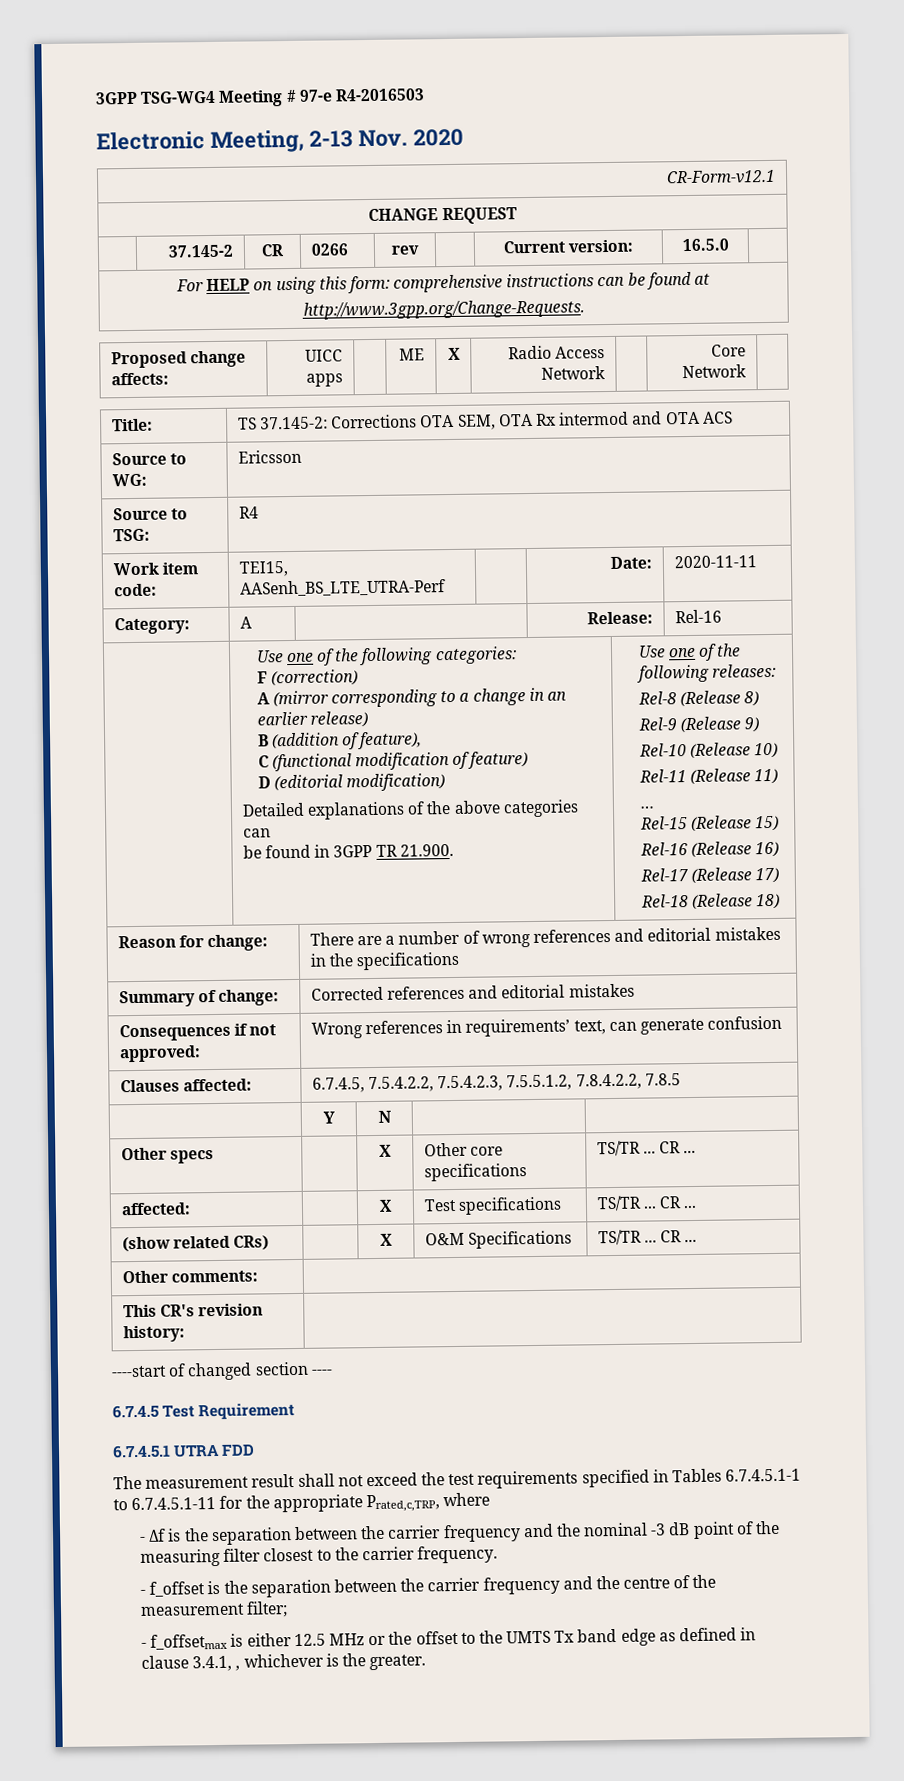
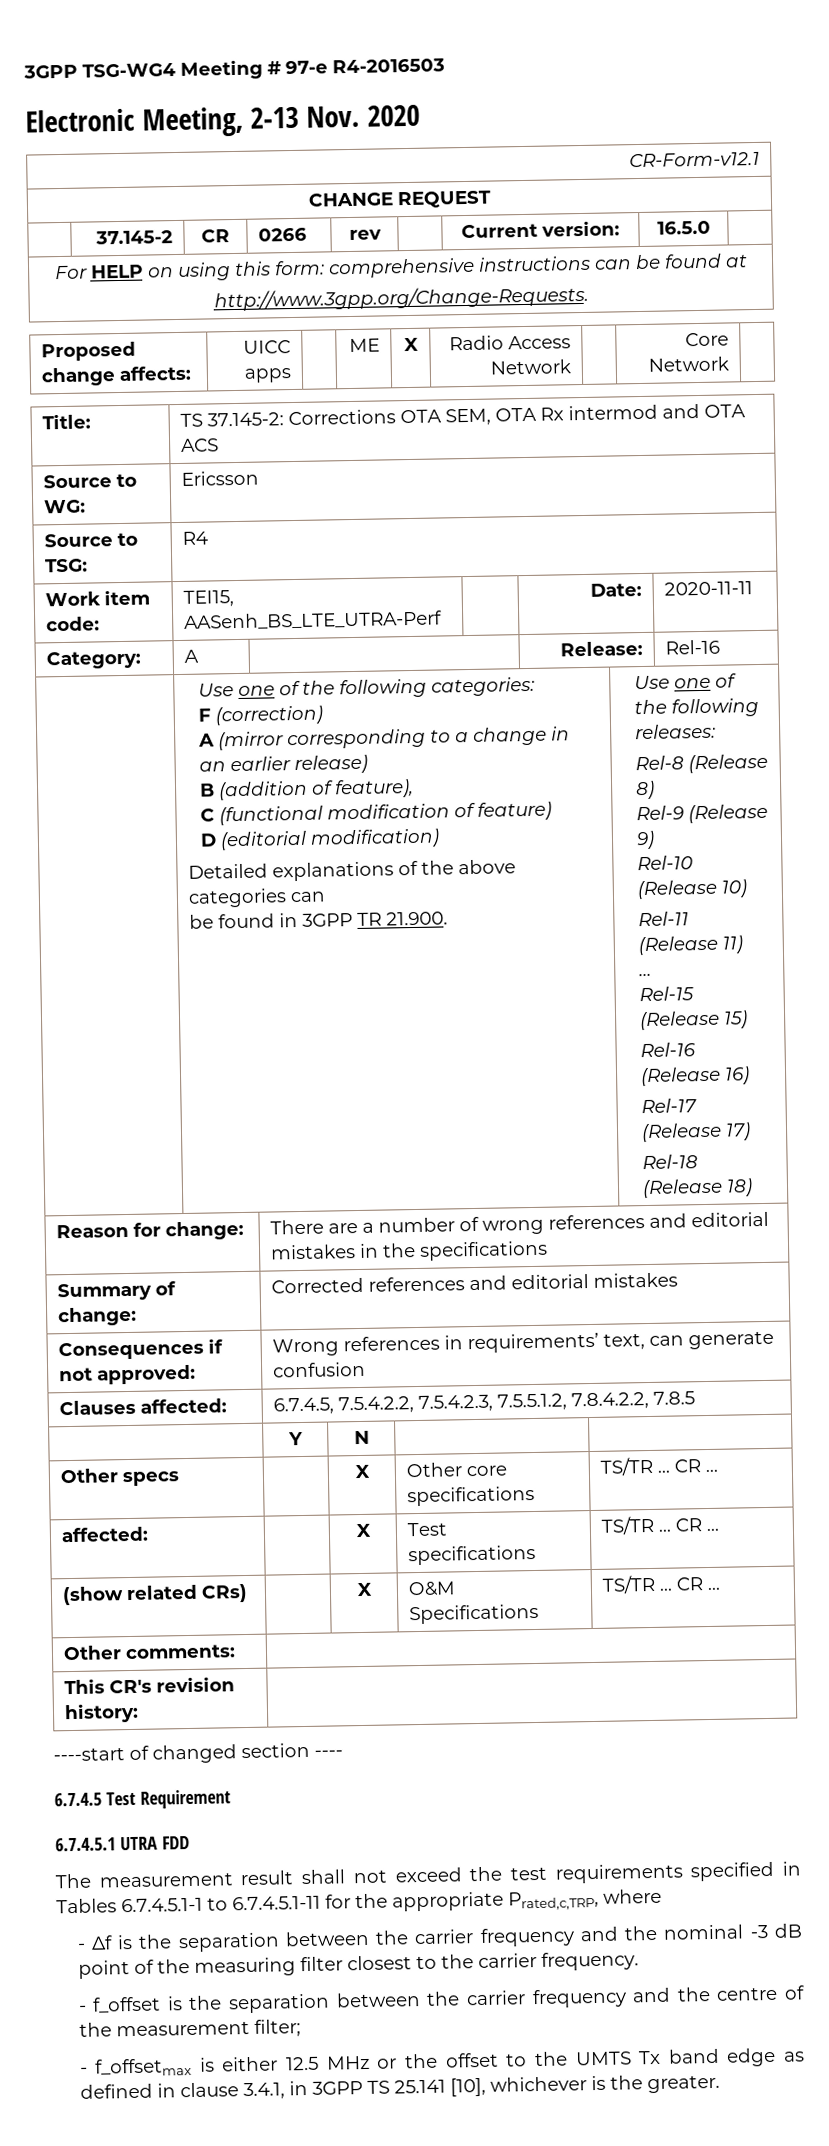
- - f_offsetmax is either 12.5 MHz or the offset to the UMTS Tx band edge as defined in clause 3.4.1, , whichever is the greater.
+ - f_offsetmax is either 12.5 MHz or the offset to the UMTS Tx band edge as defined in clause 3.4.1, in 3GPP TS 25.141 [10], whichever is the greater.

